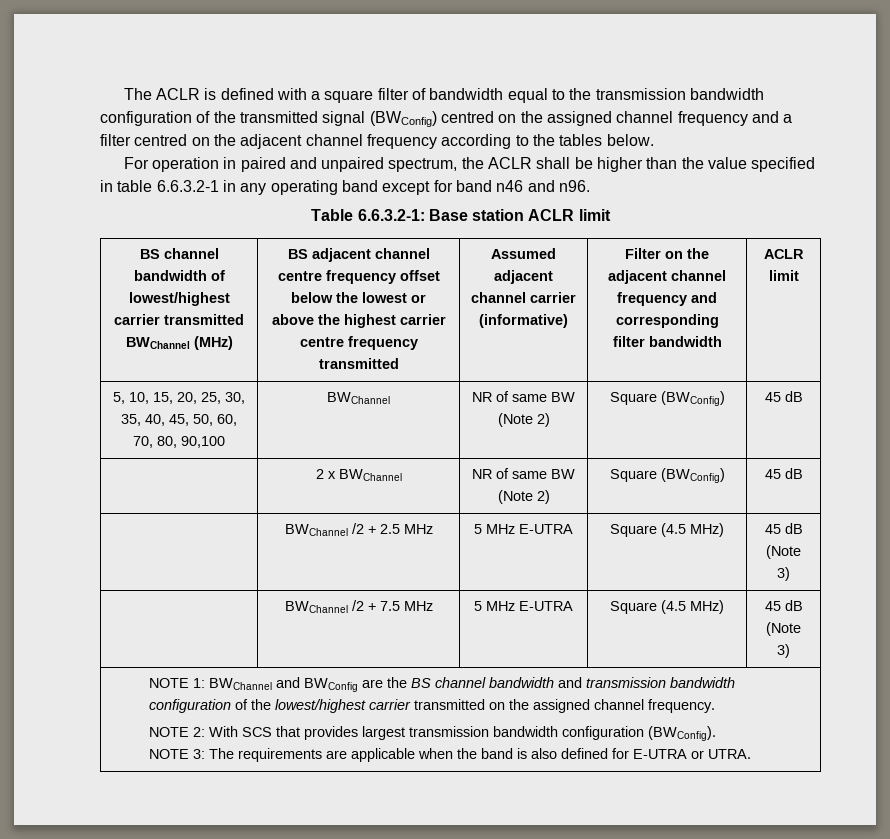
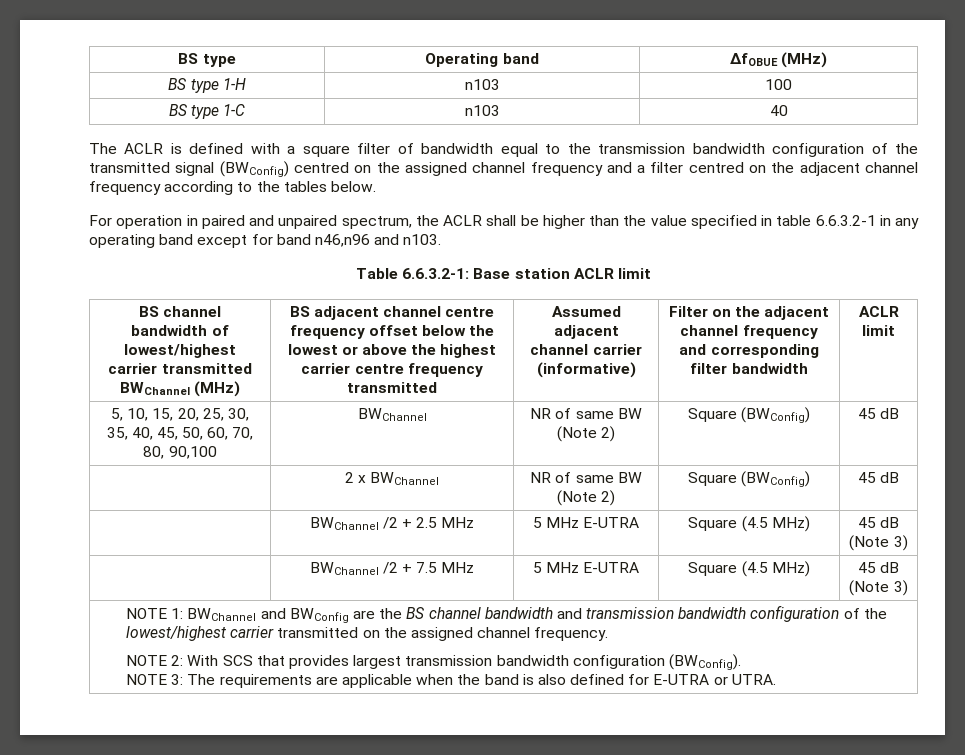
+ BS type | Operating band | ΔfOBUE (MHz)
+ BS type 1-H | n103 | 100
+ BS type 1-C | n103 | 40
- For operation in paired and unpaired spectrum, the ACLR shall be higher than the value specified in table 6.6.3.2-1 in any operating band except for band n46 and n96.
+ For operation in paired and unpaired spectrum, the ACLR shall be higher than the value specified in table 6.6.3.2-1 in any operating band except for band n46,n96 and n103.

